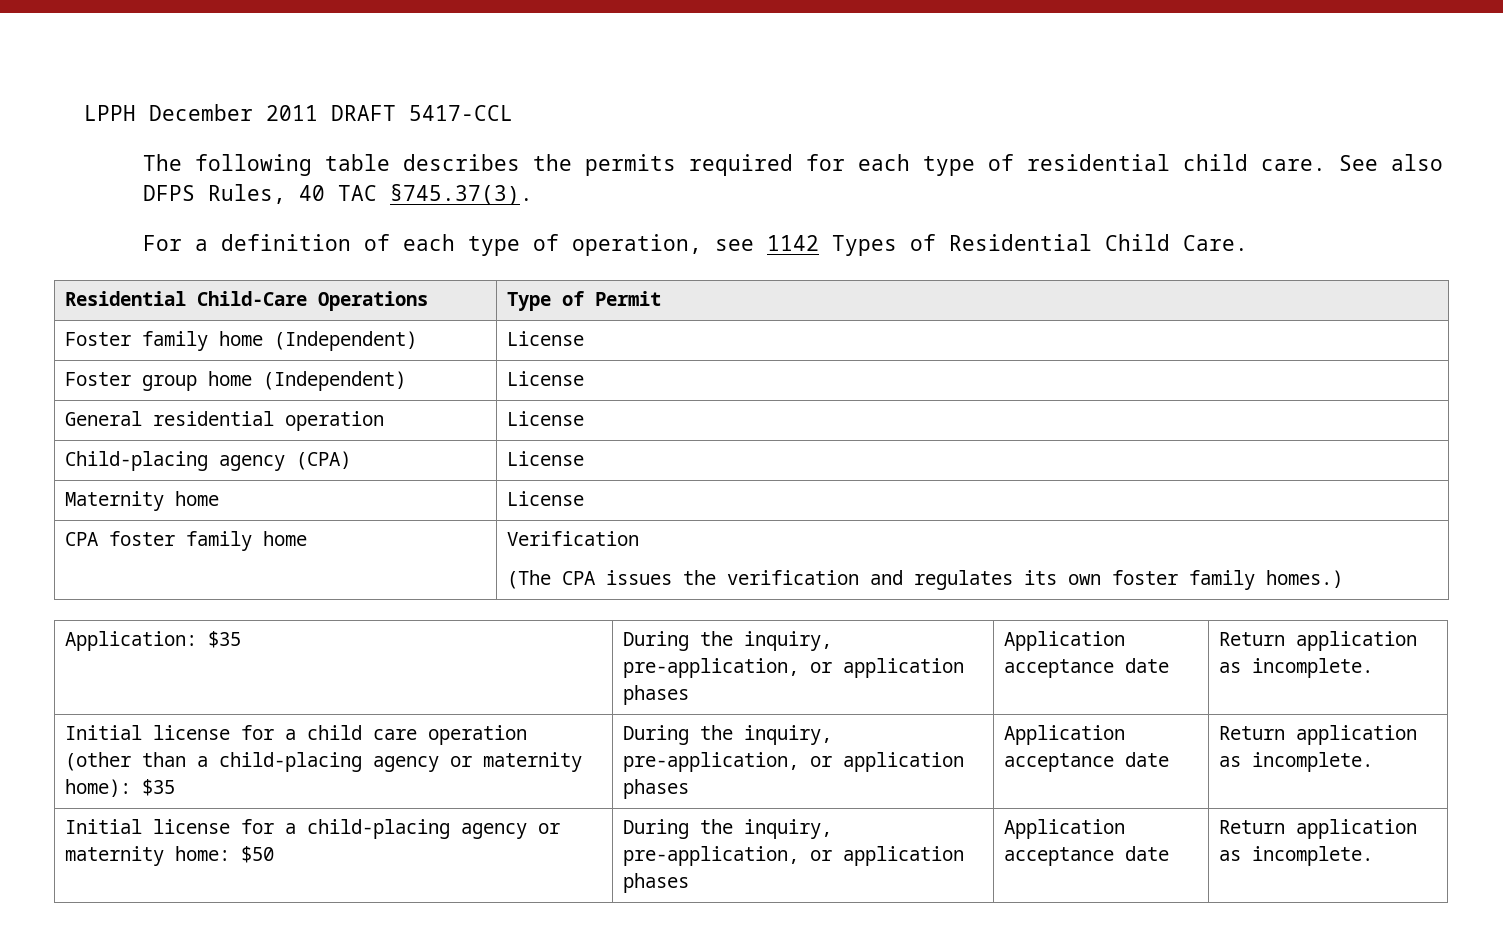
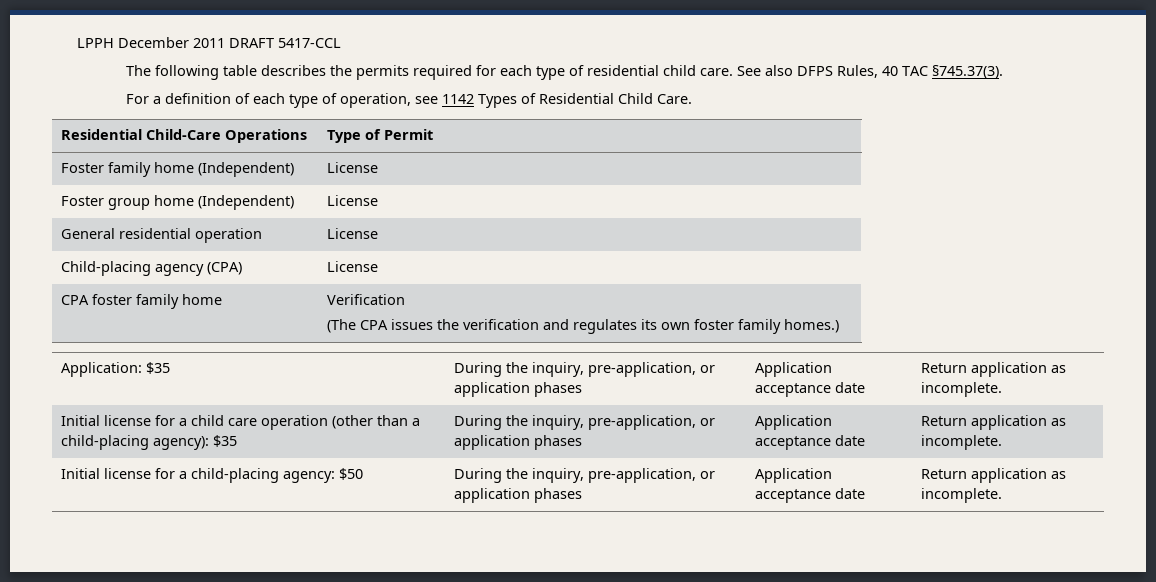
- Maternity home | License
- Initial license for a child care operation (other than a child-placing agency or maternity home): $35 | During the inquiry, pre-application, or application phases | Application acceptance date | Return application as incomplete.
+ Initial license for a child care operation (other than a child-placing agency): $35 | During the inquiry, pre-application, or application phases | Application acceptance date | Return application as incomplete.
- Initial license for a child-placing agency or maternity home: $50 | During the inquiry, pre-application, or application phases | Application acceptance date | Return application as incomplete.
+ Initial license for a child-placing agency: $50 | During the inquiry, pre-application, or application phases | Application acceptance date | Return application as incomplete.

